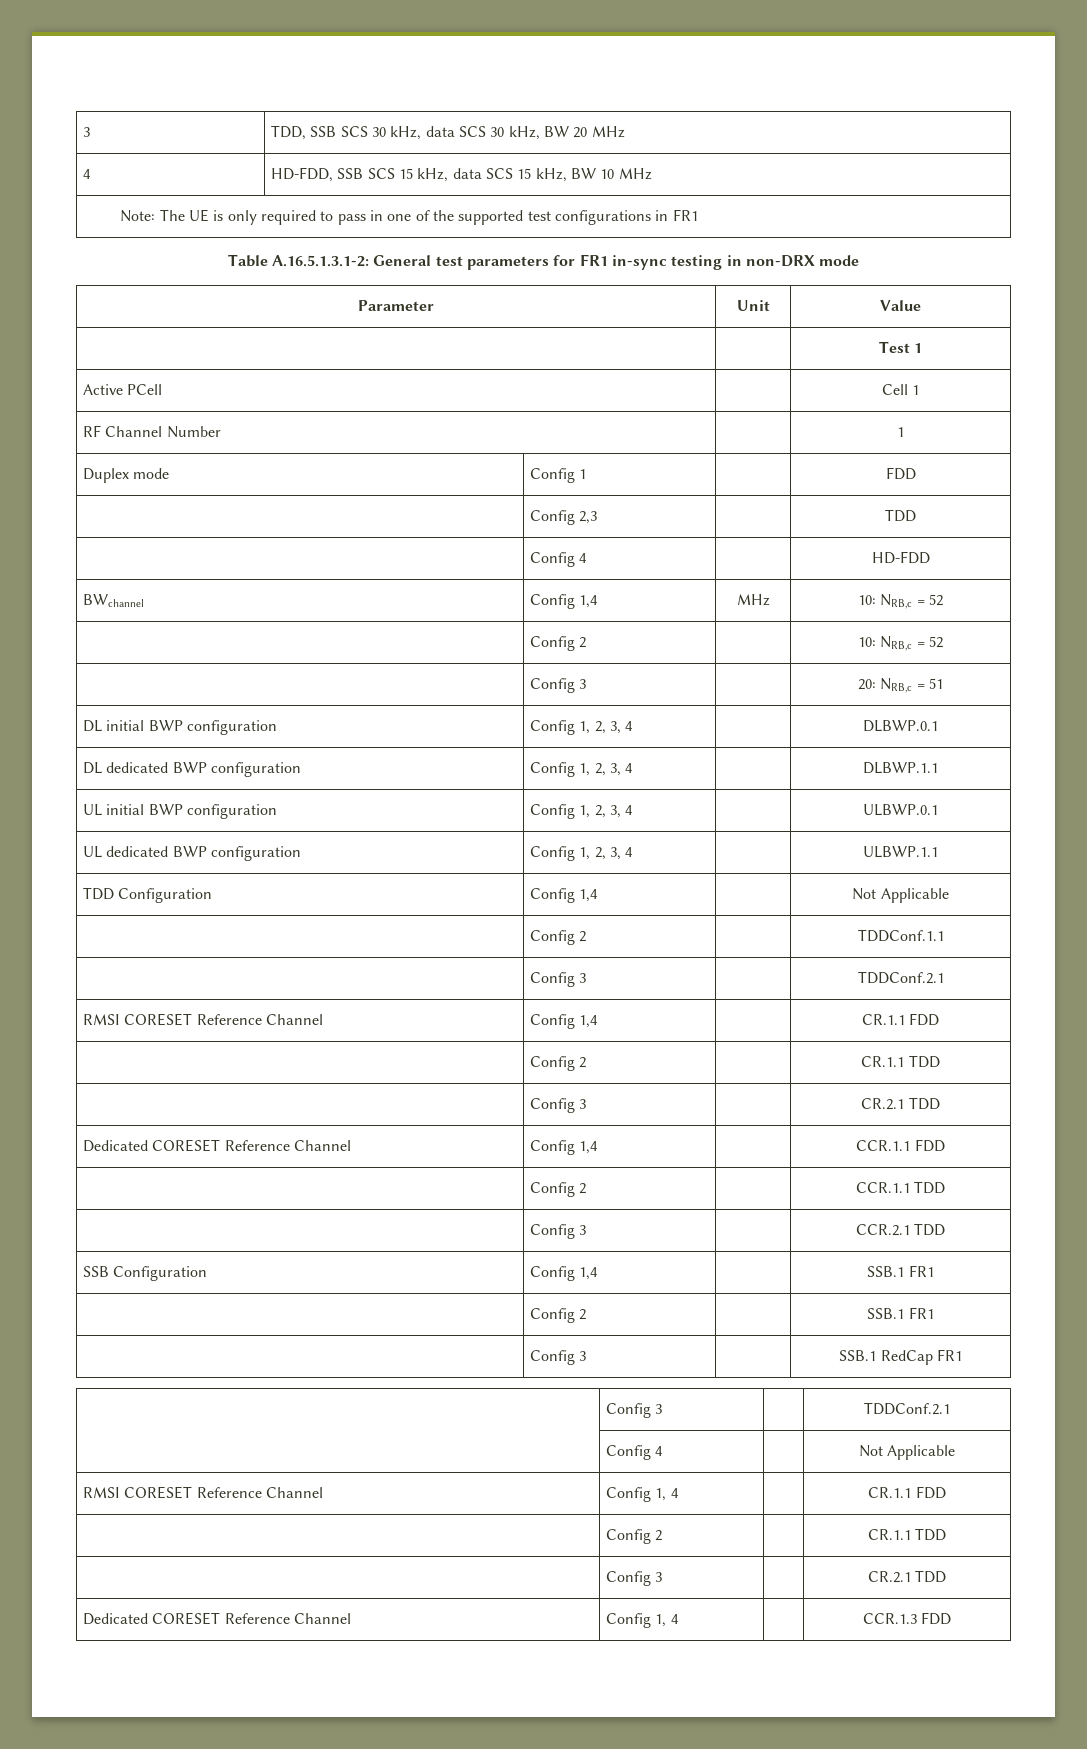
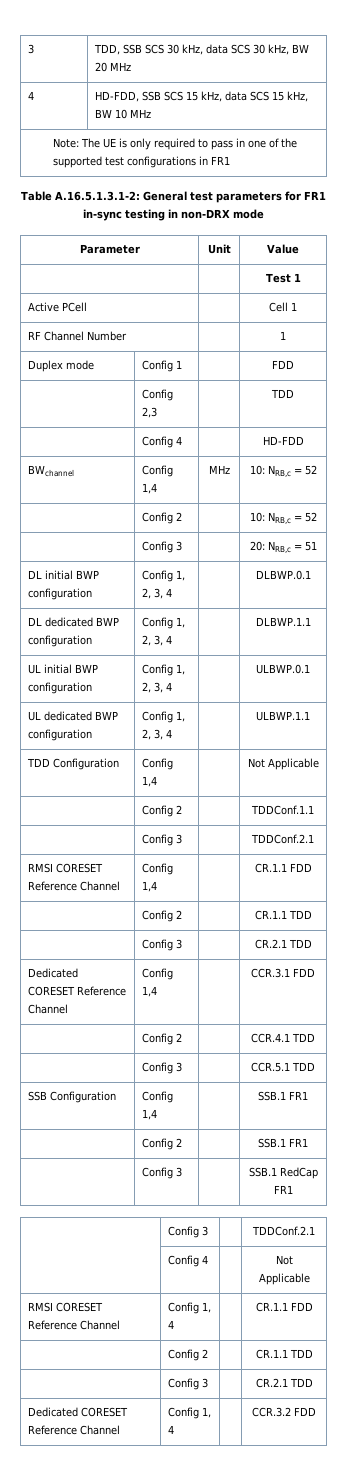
- Dedicated CORESET Reference Channel | Config 1,4 | | CCR.1.1 FDD
- | Config 2 | | CCR.1.1 TDD
- | Config 3 | | CCR.2.1 TDD
+ Dedicated CORESET Reference Channel | Config 1,4 | | CCR.3.1 FDD
+ | Config 2 | | CCR.4.1 TDD
+ | Config 3 | | CCR.5.1 TDD
- Dedicated CORESET Reference Channel | Config 1, 4 | | CCR.1.3 FDD
+ Dedicated CORESET Reference Channel | Config 1, 4 | | CCR.3.2 FDD

